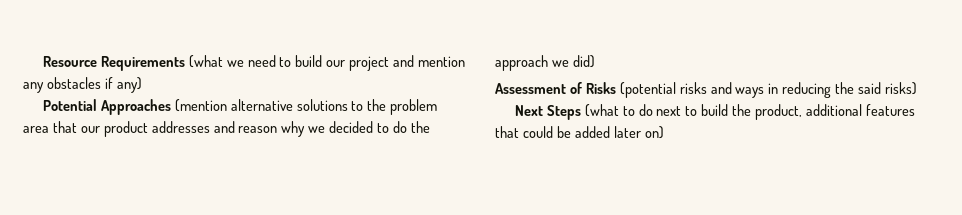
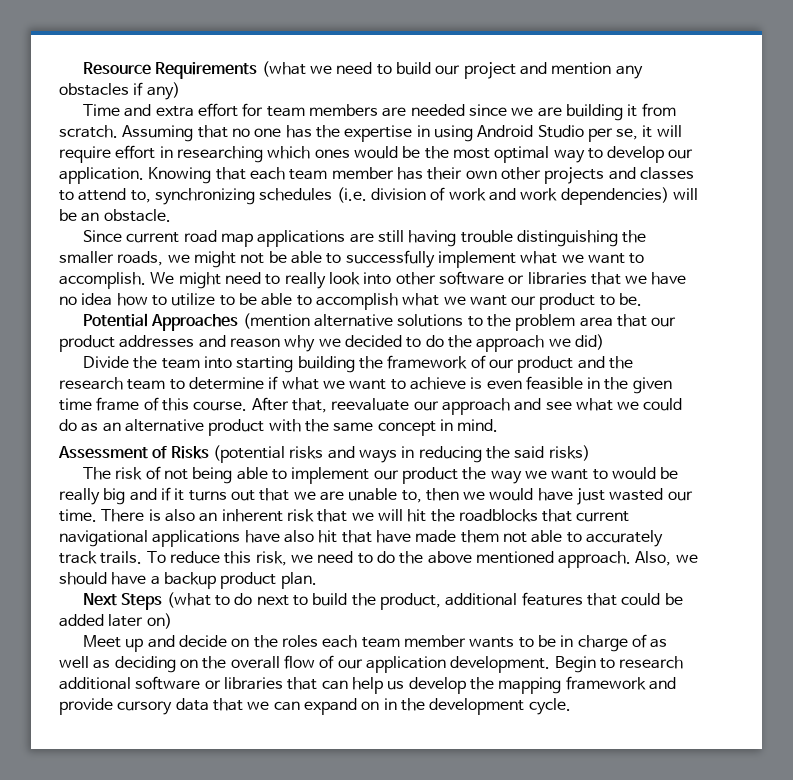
+ Time and extra effort for team members are needed since we are building it from scratch. Assuming that no one has the expertise in using Android Studio per se, it will require effort in researching which ones would be the most optimal way to develop our application. Knowing that each team member has their own other projects and classes to attend to, synchronizing schedules (i.e. division of work and work dependencies) will be an obstacle.
+ Since current road map applications are still having trouble distinguishing the smaller roads, we might not be able to successfully implement what we want to accomplish. We might need to really look into other software or libraries that we have no idea how to utilize to be able to accomplish what we want our product to be.
+ Divide the team into starting building the framework of our product and the research team to determine if what we want to achieve is even feasible in the given time frame of this course. After that, reevaluate our approach and see what we could do as an alternative product with the same concept in mind.
+ The risk of not being able to implement our product the way we want to would be really big and if it turns out that we are unable to, then we would have just wasted our time. There is also an inherent risk that we will hit the roadblocks that current navigational applications have also hit that have made them not able to accurately track trails. To reduce this risk, we need to do the above mentioned approach. Also, we should have a backup product plan.
+ Meet up and decide on the roles each team member wants to be in charge of as well as deciding on the overall flow of our application development. Begin to research additional software or libraries that can help us develop the mapping framework and provide cursory data that we can expand on in the development cycle.

